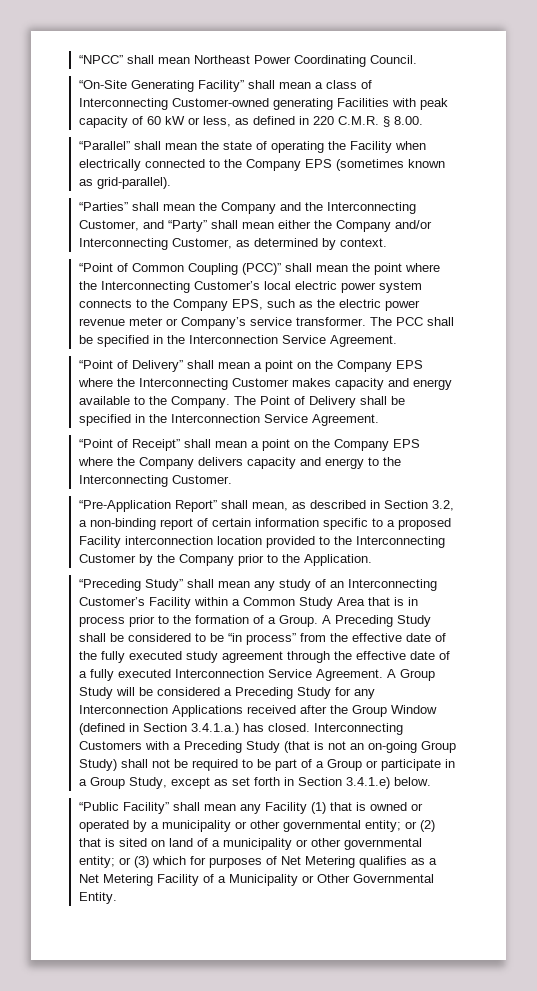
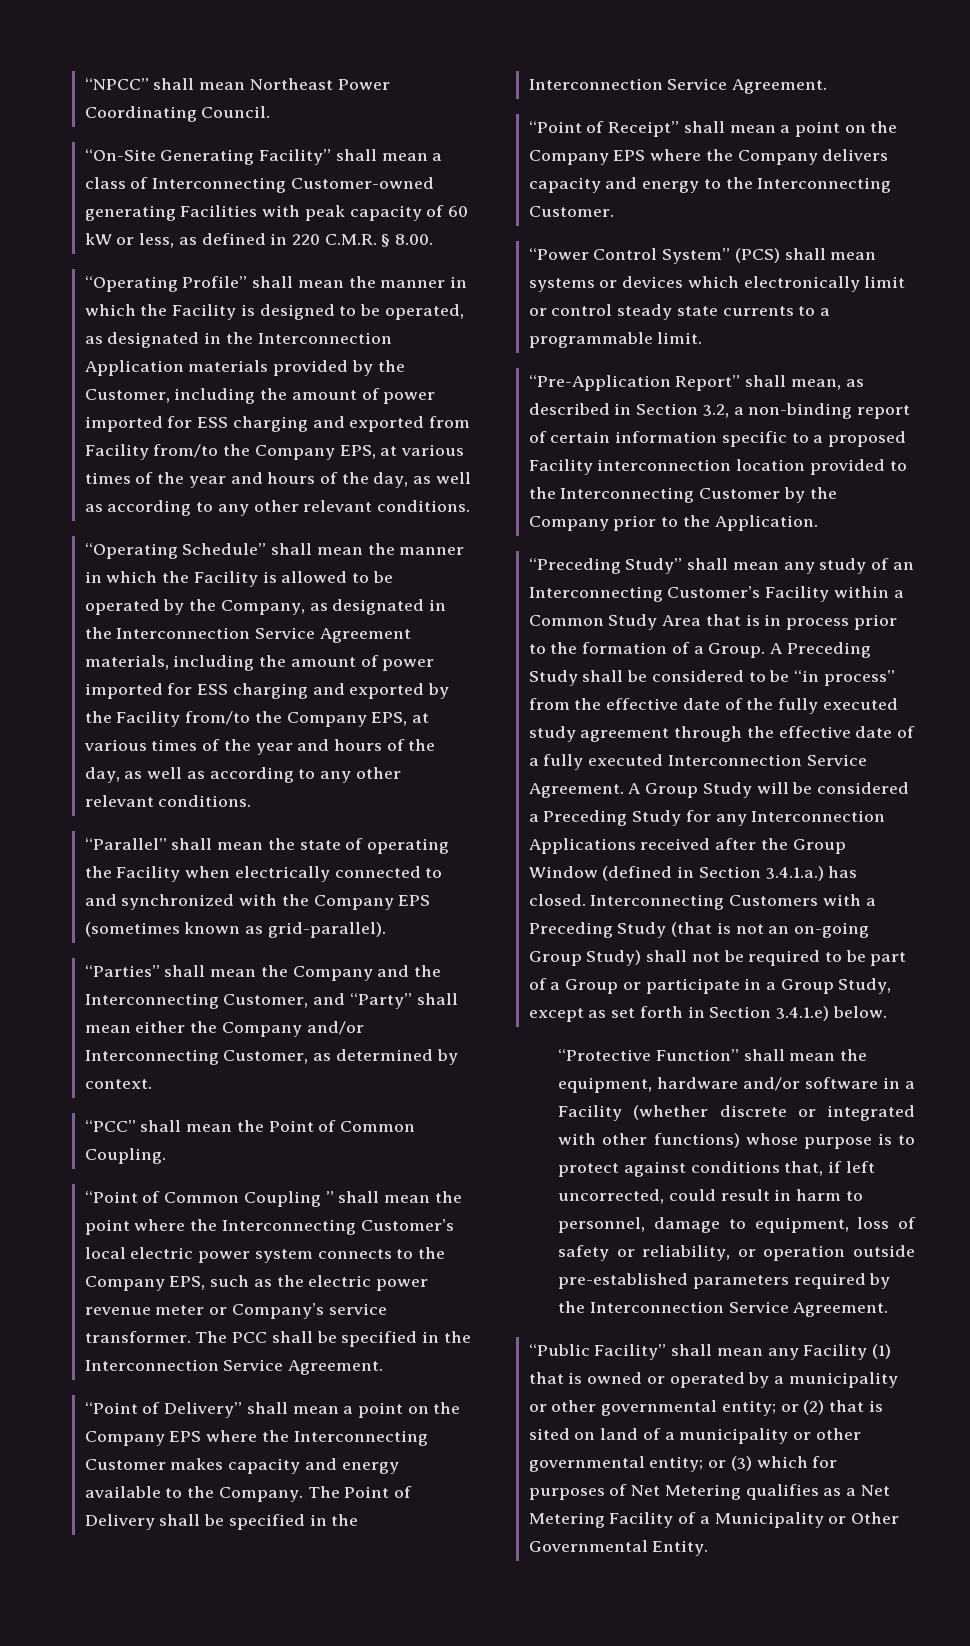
+ “Operating Profile” shall mean the manner in which the Facility is designed to be operated, as designated in the Interconnection Application materials provided by the Customer, including the amount of power imported for ESS charging and exported from Facility from/to the Company EPS, at various times of the year and hours of the day, as well as according to any other relevant conditions.
+ “Operating Schedule” shall mean the manner in which the Facility is allowed to be operated by the Company, as designated in the Interconnection Service Agreement materials, including the amount of power imported for ESS charging and exported by the Facility from/to the Company EPS, at various times of the year and hours of the day, as well as according to any other relevant conditions.
- “Parallel” shall mean the state of operating the Facility when electrically connected to the Company EPS (sometimes known as grid-parallel).
+ “Parallel” shall mean the state of operating the Facility when electrically connected to and synchronized with the Company EPS (sometimes known as grid-parallel).
+ “PCC” shall mean the Point of Common Coupling.
- “Point of Common Coupling (PCC)” shall mean the point where the Interconnecting Customer’s local electric power system connects to the Company EPS, such as the electric power revenue meter or Company’s service transformer.
+ “Point of Common Coupling ” shall mean the point where the Interconnecting Customer’s local electric power system connects to the Company EPS, such as the electric power revenue meter or Company’s service transformer.
+ “Power Control System” (PCS) shall mean systems or devices which electronically limit or control steady state currents to a programmable limit.
+ “Protective Function” shall mean the equipment, hardware and/or software in a Facility (whether discrete or integrated with other functions) whose purpose is to protect against conditions that, if left uncorrected, could result in harm to personnel, damage to equipment, loss of safety or reliability, or operation outside pre-established parameters required by the Interconnection Service Agreement.

